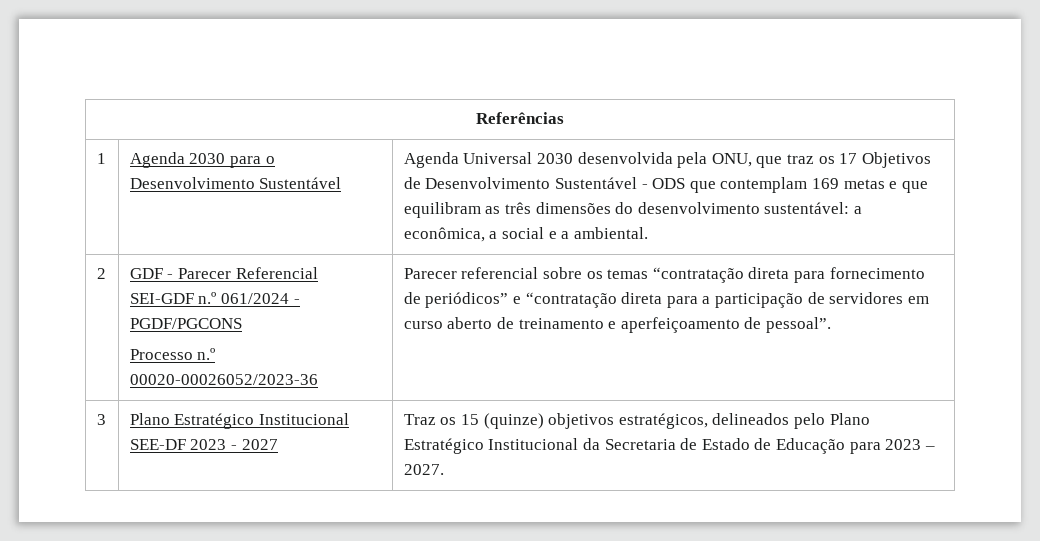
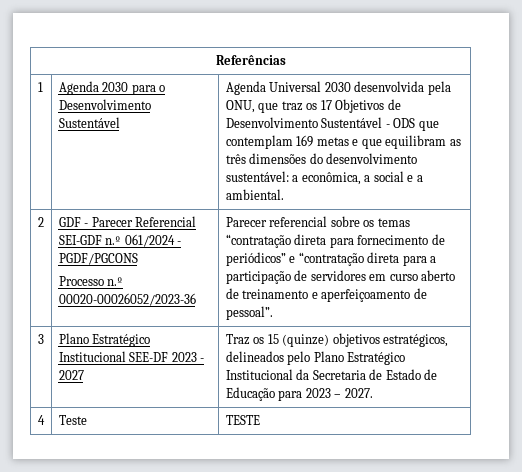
+ 4 | Teste | TESTE

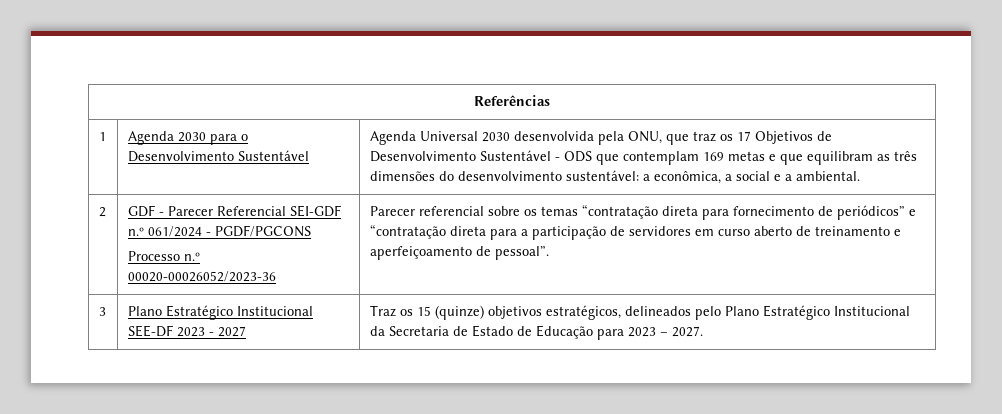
- 4 | Teste | TESTE

